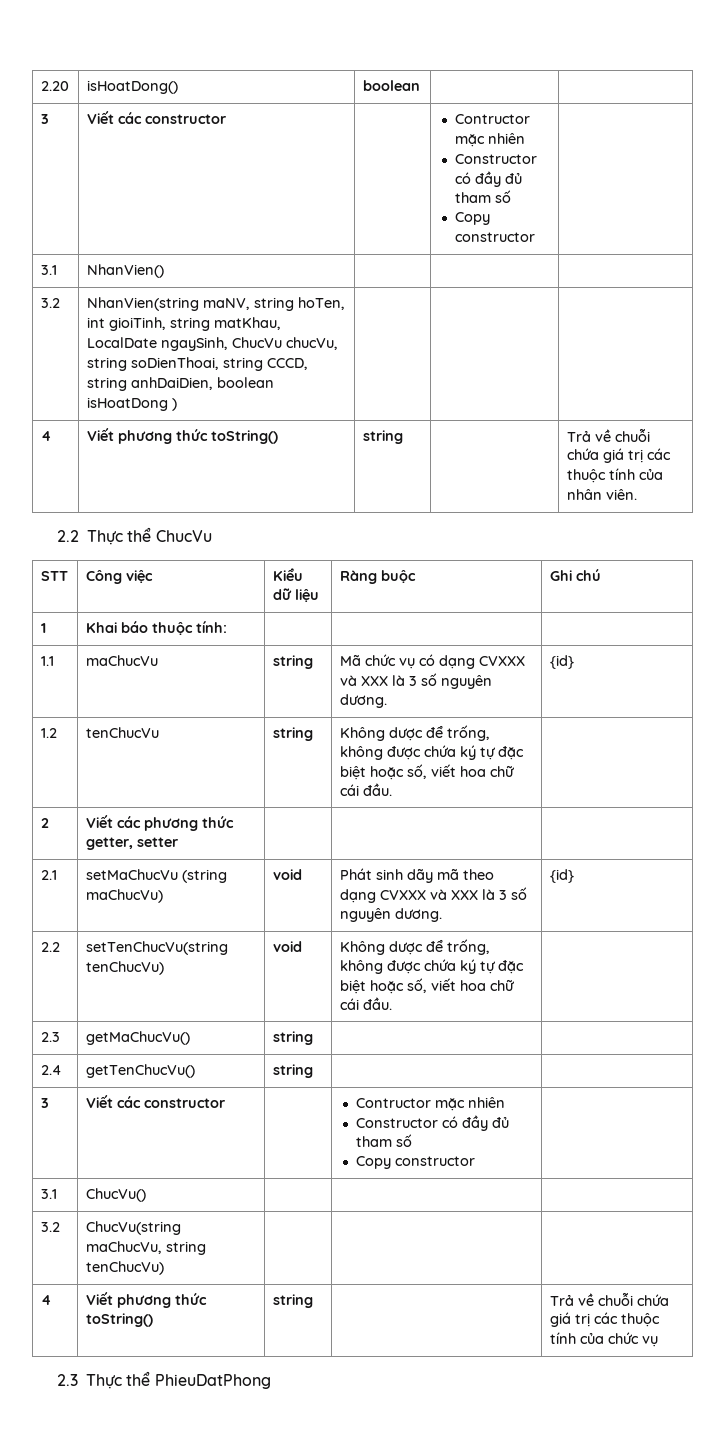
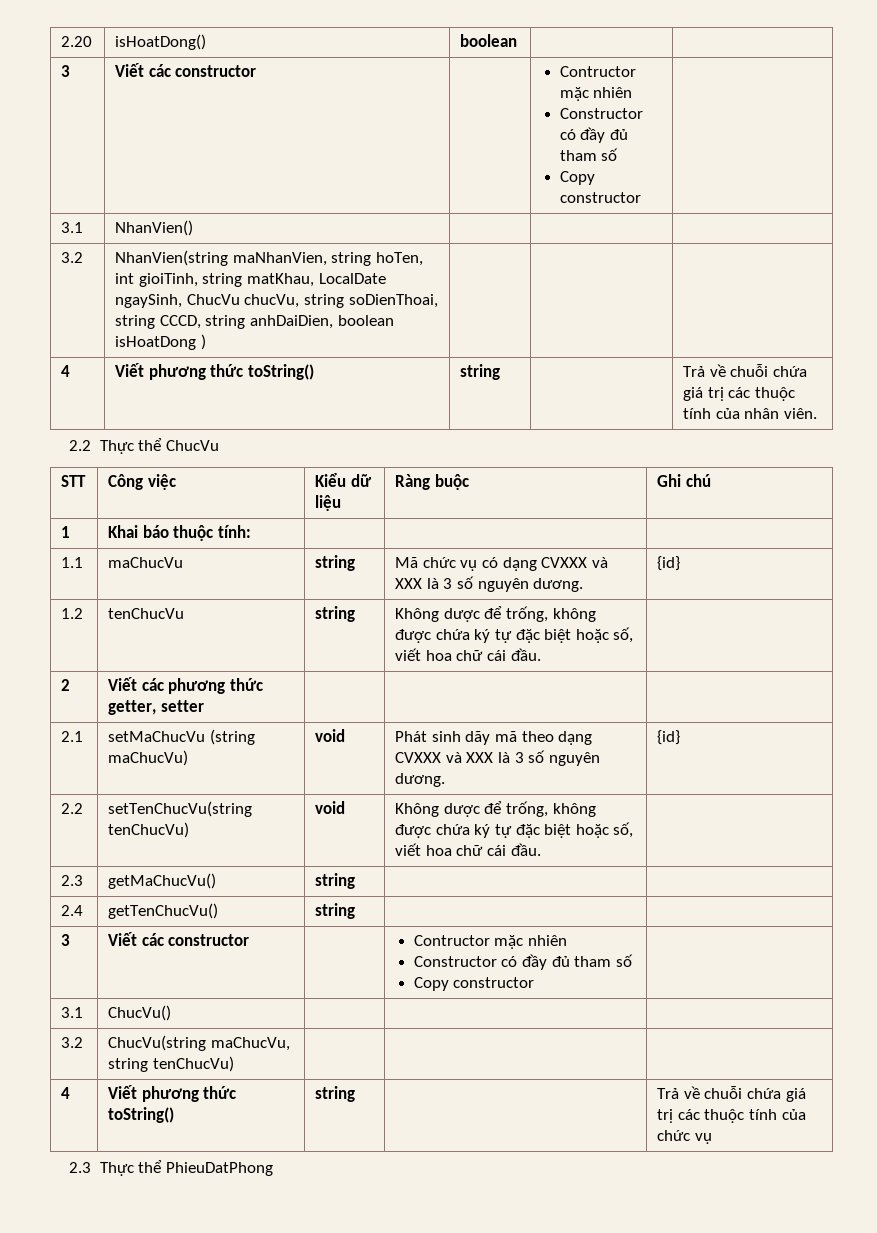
- 3.2 | NhanVien(string maNV, string hoTen, int gioiTinh, string matKhau, LocalDate ngaySinh, ChucVu chucVu, string soDienThoai, string CCCD, string anhDaiDien, boolean isHoatDong ) | | |
+ 3.2 | NhanVien(string maNhanVien, string hoTen, int gioiTinh, string matKhau, LocalDate ngaySinh, ChucVu chucVu, string soDienThoai, string CCCD, string anhDaiDien, boolean isHoatDong ) | | |

